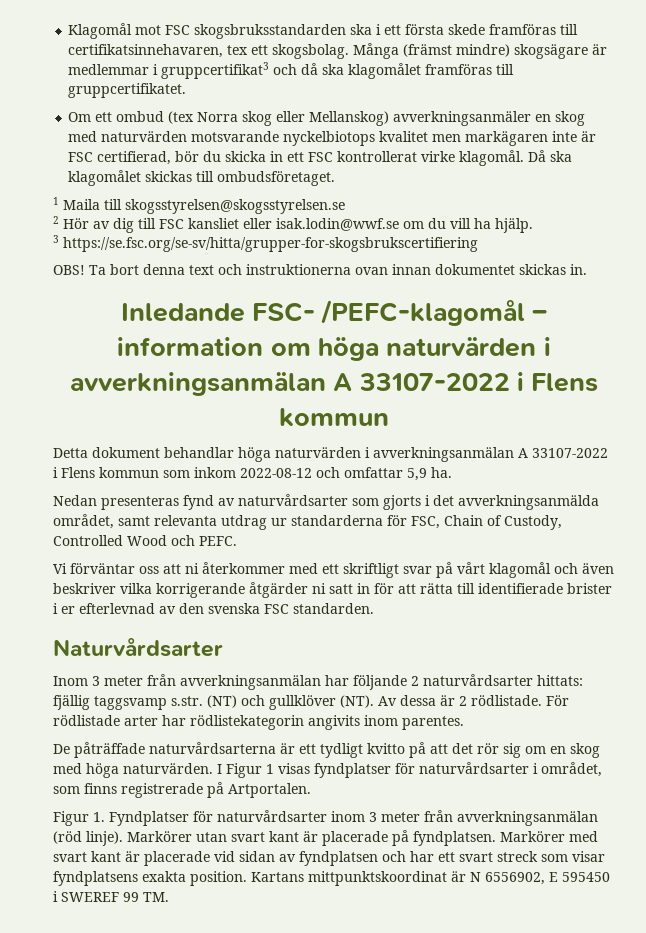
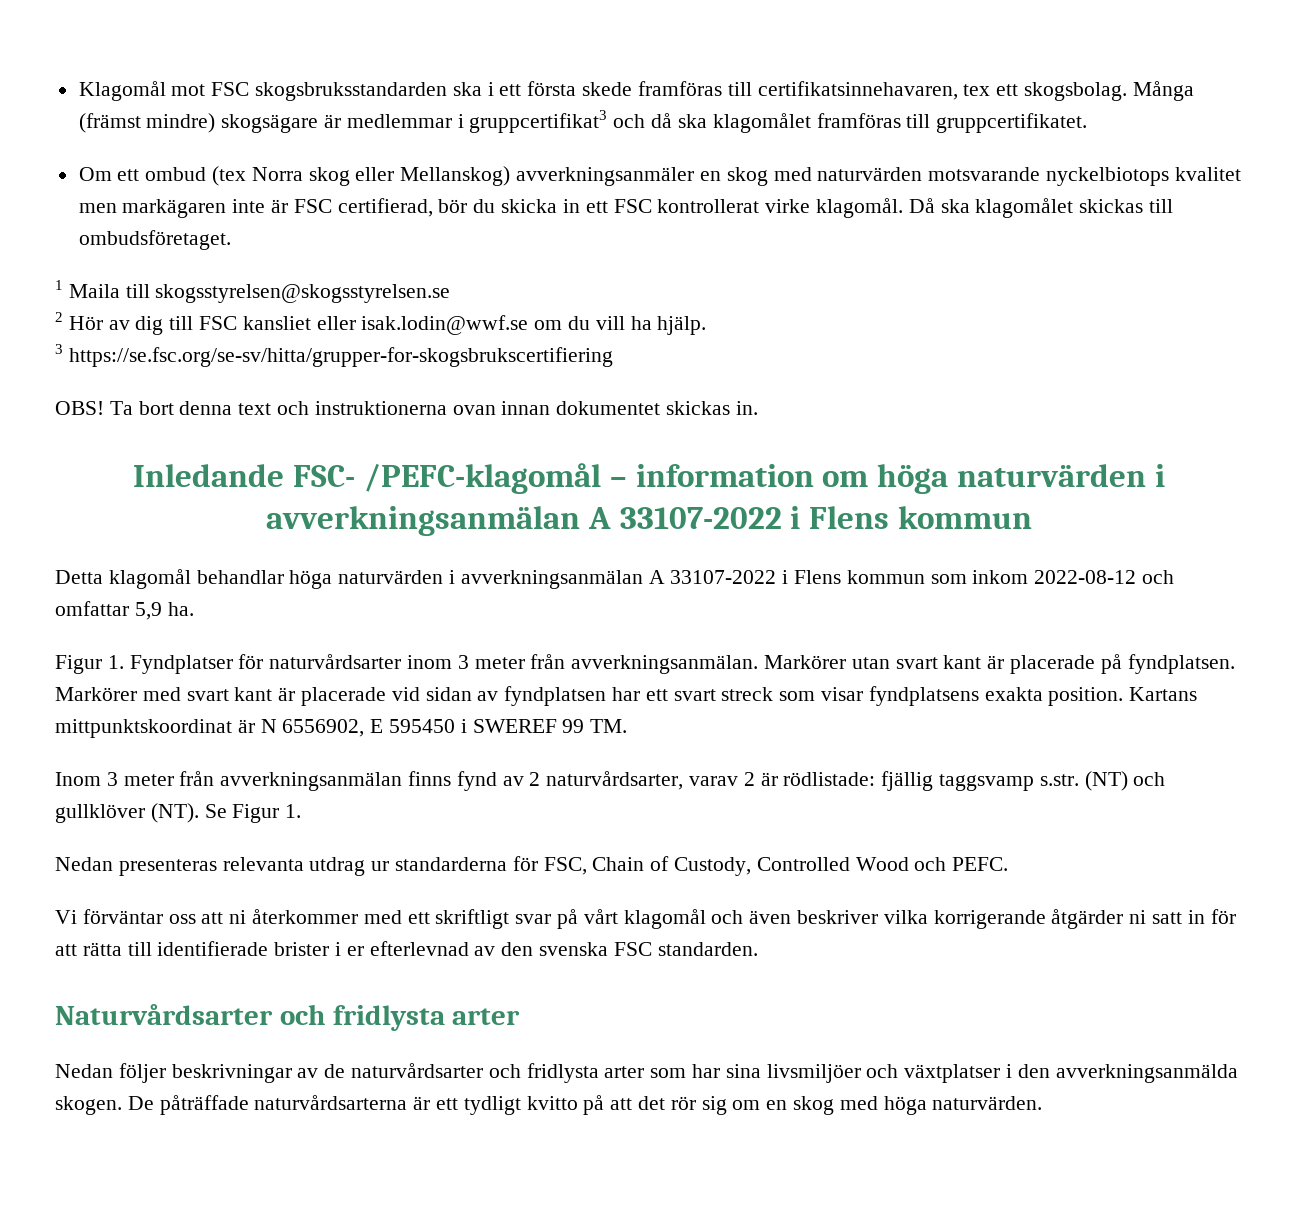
- Detta dokument behandlar höga naturvärden i avverkningsanmälan A 33107-2022 i Flens kommun som inkom 2022-08-12 och omfattar 5,9 ha.
+ Detta klagomål behandlar höga naturvärden i avverkningsanmälan A 33107-2022 i Flens kommun som inkom 2022-08-12 och omfattar 5,9 ha.
- Nedan presenteras fynd av naturvårdsarter som gjorts i det avverkningsanmälda området, samt relevanta utdrag ur standarderna för FSC, Chain of Custody, Controlled Wood och PEFC.
+ Figur 1. Fyndplatser för naturvårdsarter inom 3 meter från avverkningsanmälan. Markörer utan svart kant är placerade på fyndplatsen. Markörer med svart kant är placerade vid sidan av fyndplatsen har ett svart streck som visar fyndplatsens exakta position. Kartans mittpunktskoordinat är N 6556902, E 595450 i SWEREF 99 TM.
+ Inom 3 meter från avverkningsanmälan finns fynd av 2 naturvårdsarter, varav 2 är rödlistade: fjällig taggsvamp s.str. (NT) och gullklöver (NT). Se Figur 1.
+ Nedan presenteras relevanta utdrag ur standarderna för FSC, Chain of Custody, Controlled Wood och PEFC.
- Naturvårdsarter
- Inom 3 meter från avverkningsanmälan har följande 2 naturvårdsarter hittats: fjällig taggsvamp s.str. (NT) och gullklöver (NT). Av dessa är 2 rödlistade. För rödlistade arter har rödlistekategorin angivits inom parentes.
- De påträffade naturvårdsarterna är ett tydligt kvitto på att det rör sig om en skog med höga naturvärden. I Figur 1 visas fyndplatser för naturvårdsarter i området, som finns registrerade på Artportalen.
- Figur 1. Fyndplatser för naturvårdsarter inom 3 meter från avverkningsanmälan (röd linje). Markörer utan svart kant är placerade på fyndplatsen. Markörer med svart kant är placerade vid sidan av fyndplatsen och har ett svart streck som visar fyndplatsens exakta position. Kartans mittpunktskoordinat är N 6556902, E 595450 i SWEREF 99 TM.
+ Naturvårdsarter och fridlysta arter
+ Nedan följer beskrivningar av de naturvårdsarter och fridlysta arter som har sina livsmiljöer och växtplatser i den avverkningsanmälda skogen. De påträffade naturvårdsarterna är ett tydligt kvitto på att det rör sig om en skog med höga naturvärden.

